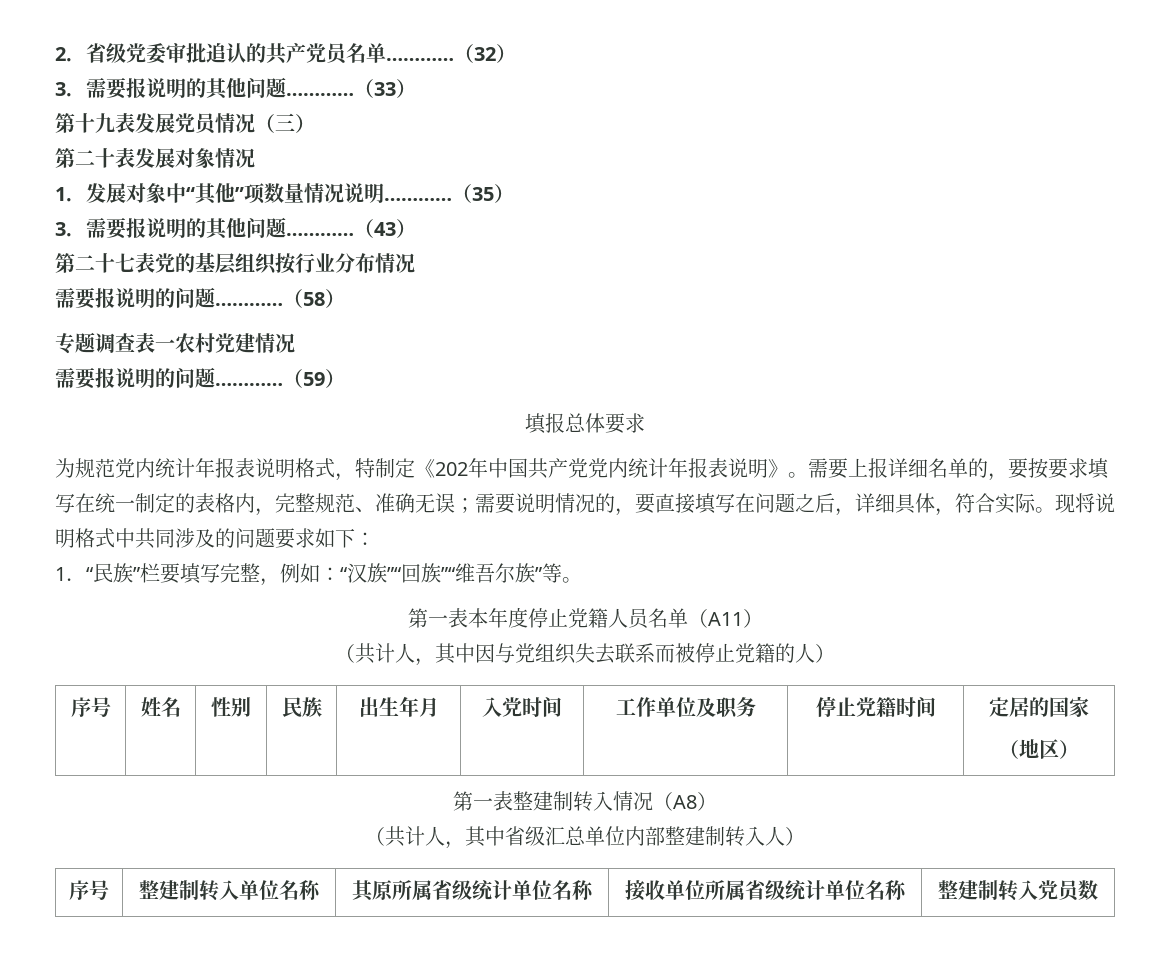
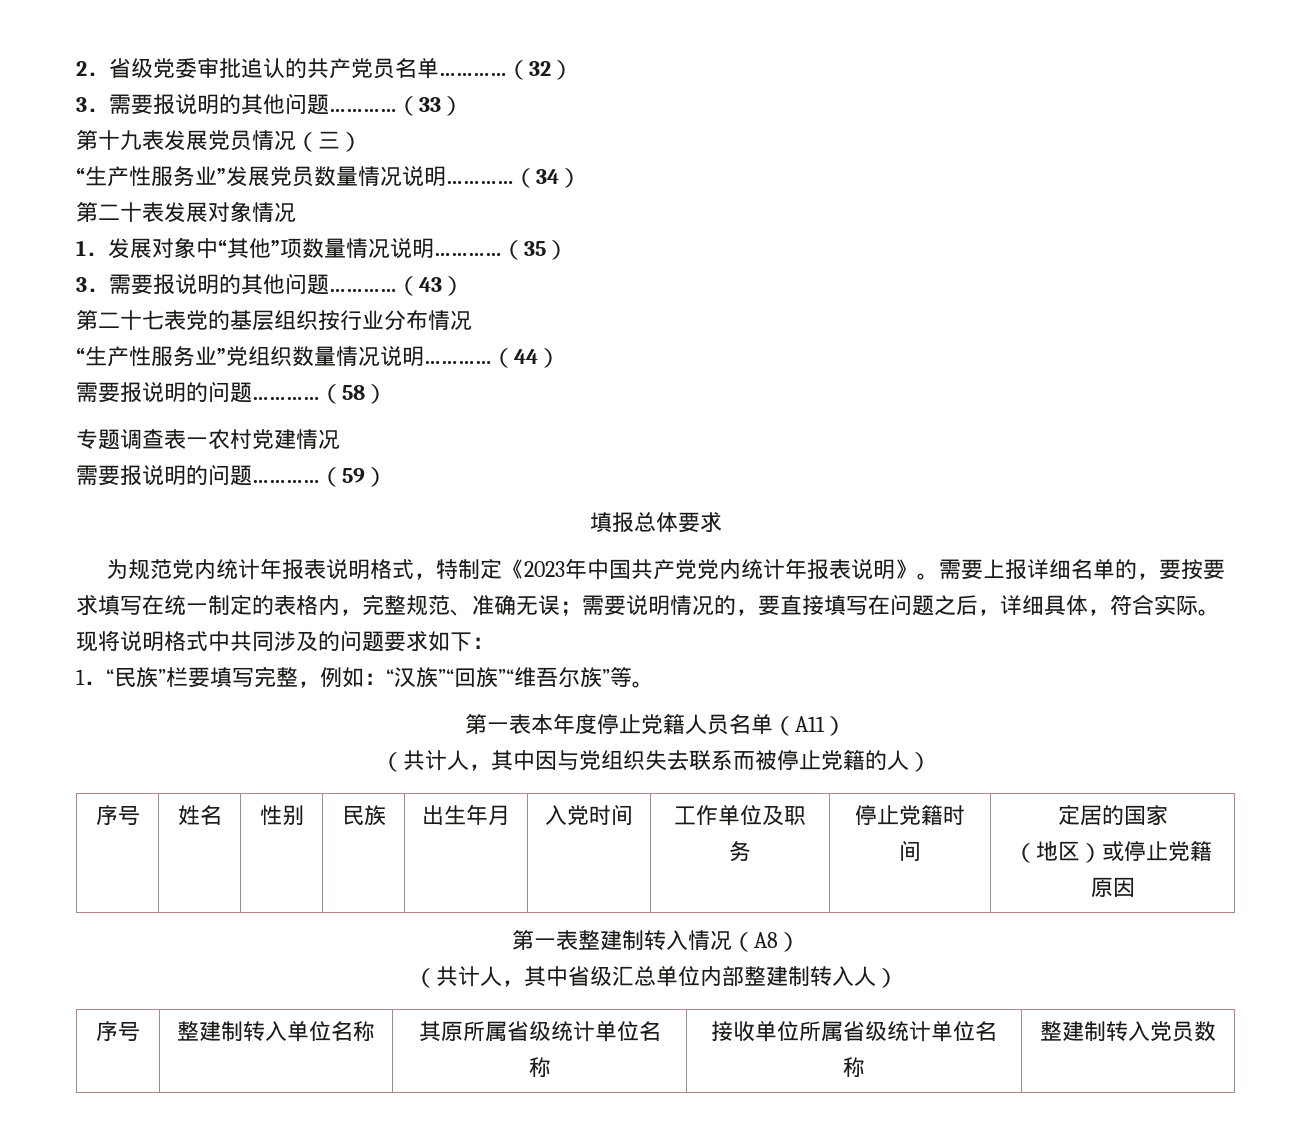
+ “生产性服务业”发展党员数量情况说明…………（34）
+ “生产性服务业”党组织数量情况说明…………（44）
- 为规范党内统计年报表说明格式，特制定《202年中国共产党党内统计年报表说明》。
+ 为规范党内统计年报表说明格式，特制定《2023年中国共产党党内统计年报表说明》。
  序号 | 姓名 | 性别 | 民族 | 出生年月 | 入党时间 | 工作单位及职务 | 停止党籍时间 | 定居的国家
- （地区）
+ （地区）或停止党籍原因

